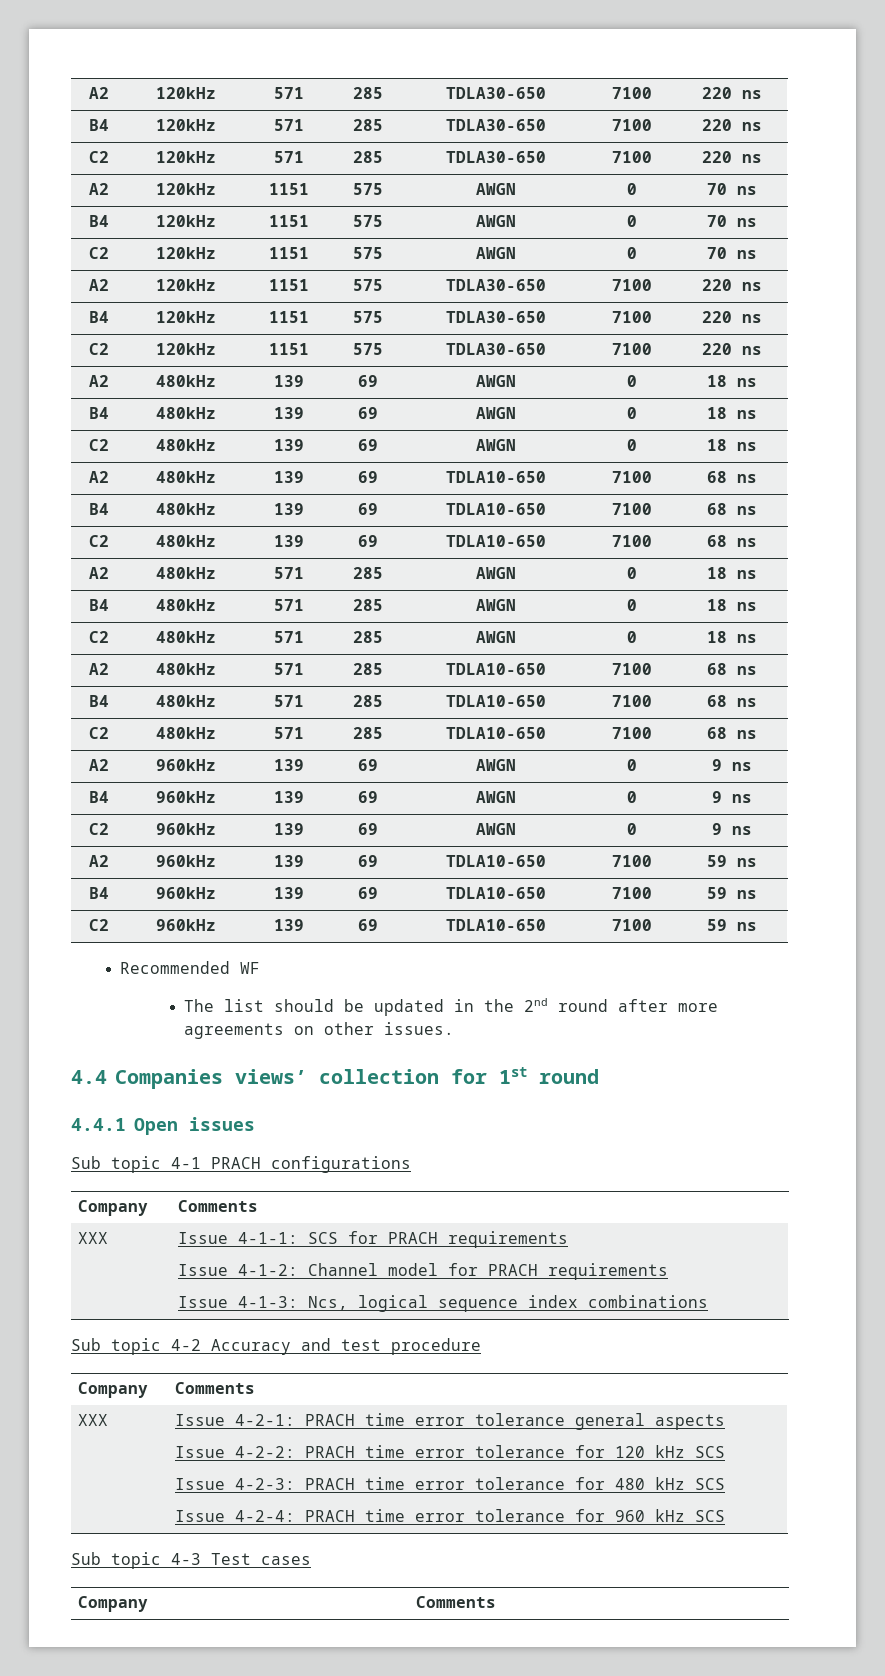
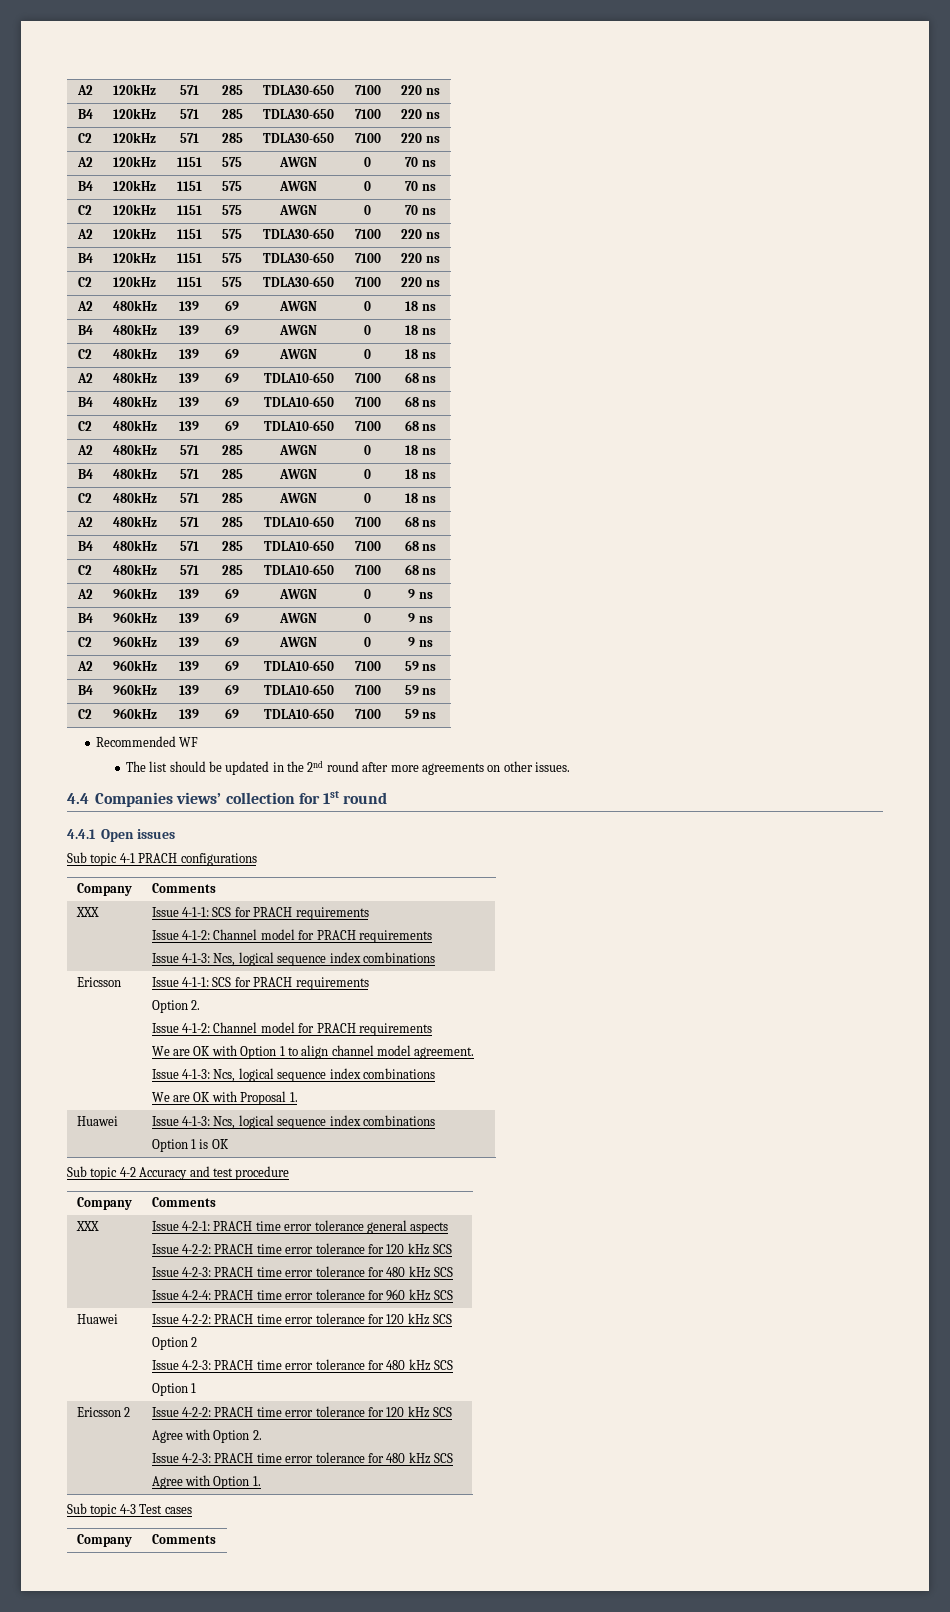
+ Ericsson | Issue 4-1-1: SCS for PRACH requirements
+ Option 2.
+ Issue 4-1-2: Channel model for PRACH requirements
+ We are OK with Option 1 to align channel model agreement.
+ Issue 4-1-3: Ncs, logical sequence index combinations
+ We are OK with Proposal 1.
+ Huawei | Issue 4-1-3: Ncs, logical sequence index combinations
+ Option 1 is OK
+ Huawei | Issue 4-2-2: PRACH time error tolerance for 120 kHz SCS
+ Option 2
+ Issue 4-2-3: PRACH time error tolerance for 480 kHz SCS
+ Option 1
+ Ericsson 2 | Issue 4-2-2: PRACH time error tolerance for 120 kHz SCS
+ Agree with Option 2.
+ Issue 4-2-3: PRACH time error tolerance for 480 kHz SCS
+ Agree with Option 1.

